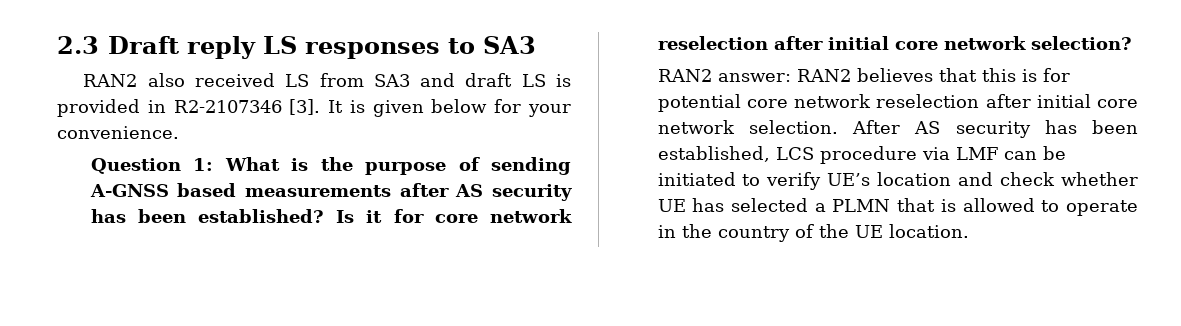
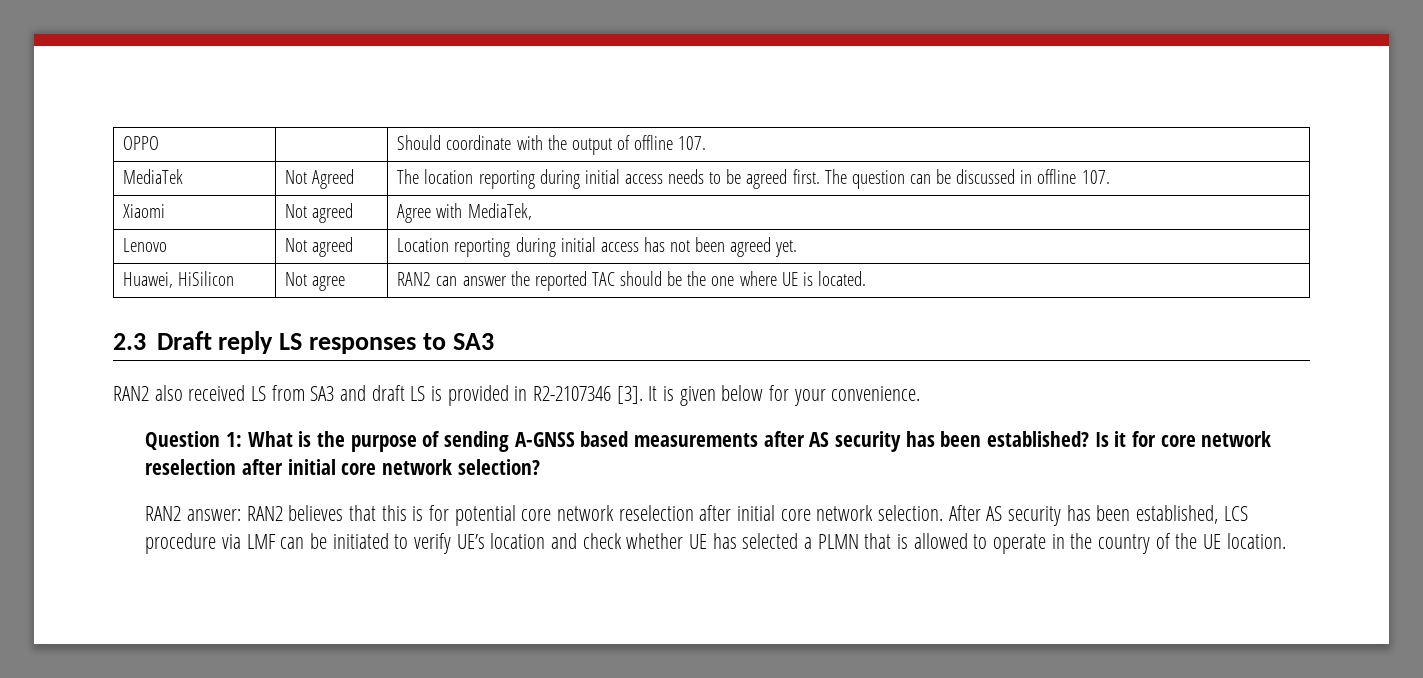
+ OPPO | | Should coordinate with the output of offline 107.
+ MediaTek | Not Agreed | The location reporting during initial access needs to be agreed first. The question can be discussed in offline 107.
+ Xiaomi | Not agreed | Agree with MediaTek,
+ Lenovo | Not agreed | Location reporting during initial access has not been agreed yet.
+ Huawei, HiSilicon | Not agree | RAN2 can answer the reported TAC should be the one where UE is located.

